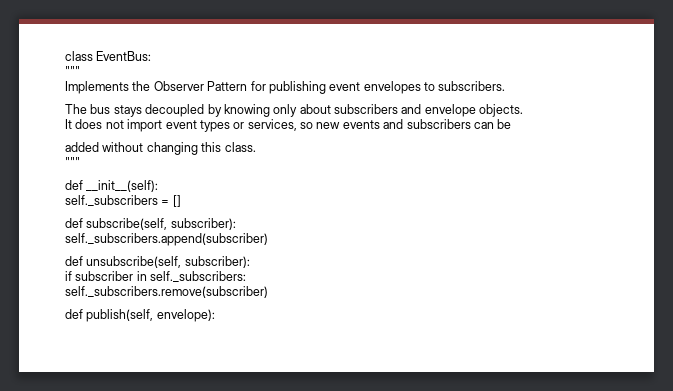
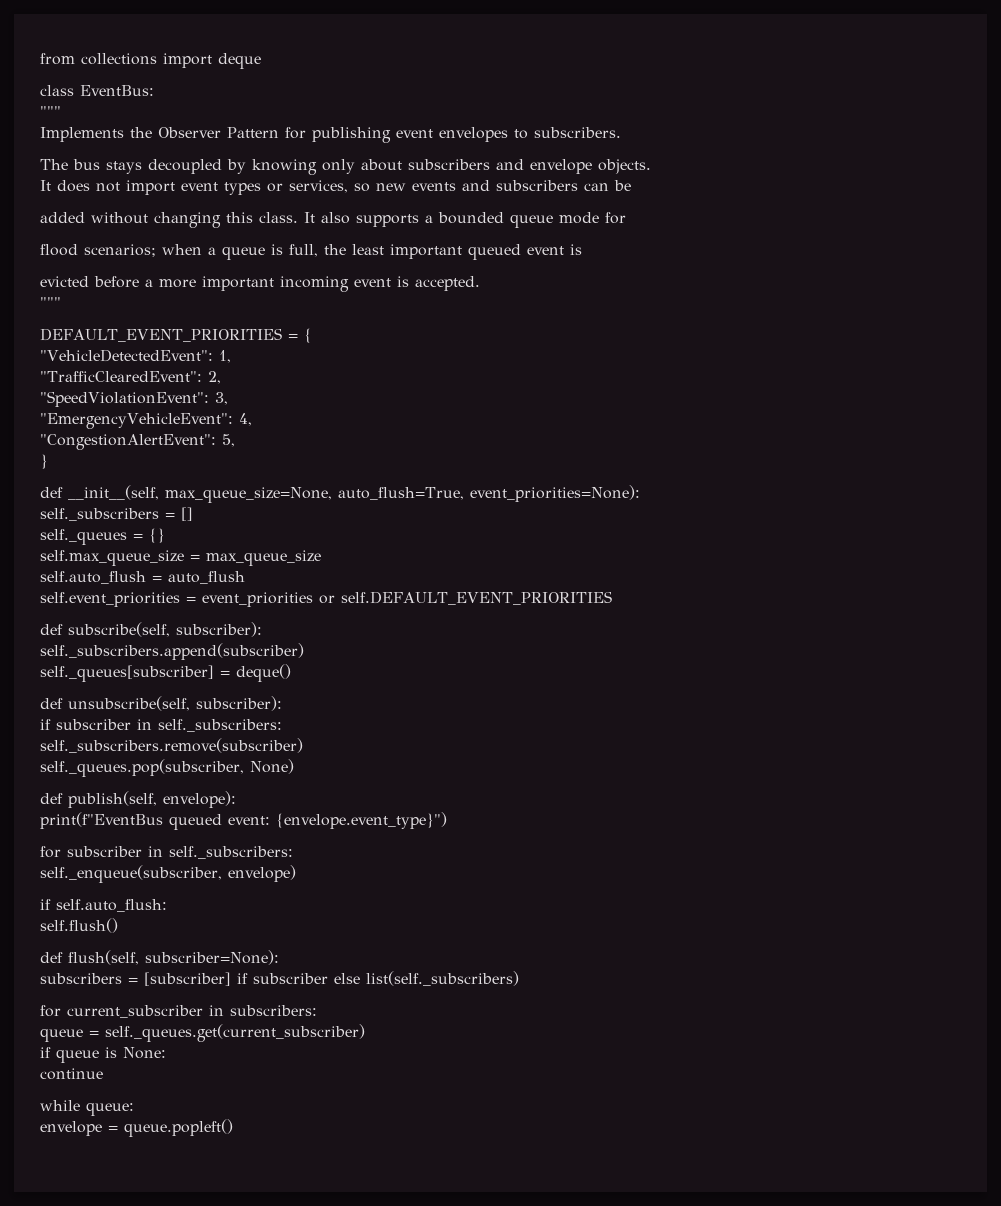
+ from collections import deque
- added without changing this class.
+ added without changing this class. It also supports a bounded queue mode for
+ flood scenarios; when a queue is full, the least important queued event is
+ evicted before a more important incoming event is accepted.
  """
- def __init__(self):
+ DEFAULT_EVENT_PRIORITIES = {
+ "VehicleDetectedEvent": 1,
+ "TrafficClearedEvent": 2,
+ "SpeedViolationEvent": 3,
+ "EmergencyVehicleEvent": 4,
+ "CongestionAlertEvent": 5,
+ }
+ def __init__(self, max_queue_size=None, auto_flush=True, event_priorities=None):
  self._subscribers = []
+ self._queues = {}
+ self.max_queue_size = max_queue_size
+ self.auto_flush = auto_flush
+ self.event_priorities = event_priorities or self.DEFAULT_EVENT_PRIORITIES
+ self._queues[subscriber] = deque()
+ self._queues.pop(subscriber, None)
+ print(f"EventBus queued event: {envelope.event_type}")
+ for subscriber in self._subscribers:
+ self._enqueue(subscriber, envelope)
+ if self.auto_flush:
+ self.flush()
+ def flush(self, subscriber=None):
+ subscribers = [subscriber] if subscriber else list(self._subscribers)
+ for current_subscriber in subscribers:
+ queue = self._queues.get(current_subscriber)
+ if queue is None:
+ continue
+ while queue:
+ envelope = queue.popleft()

